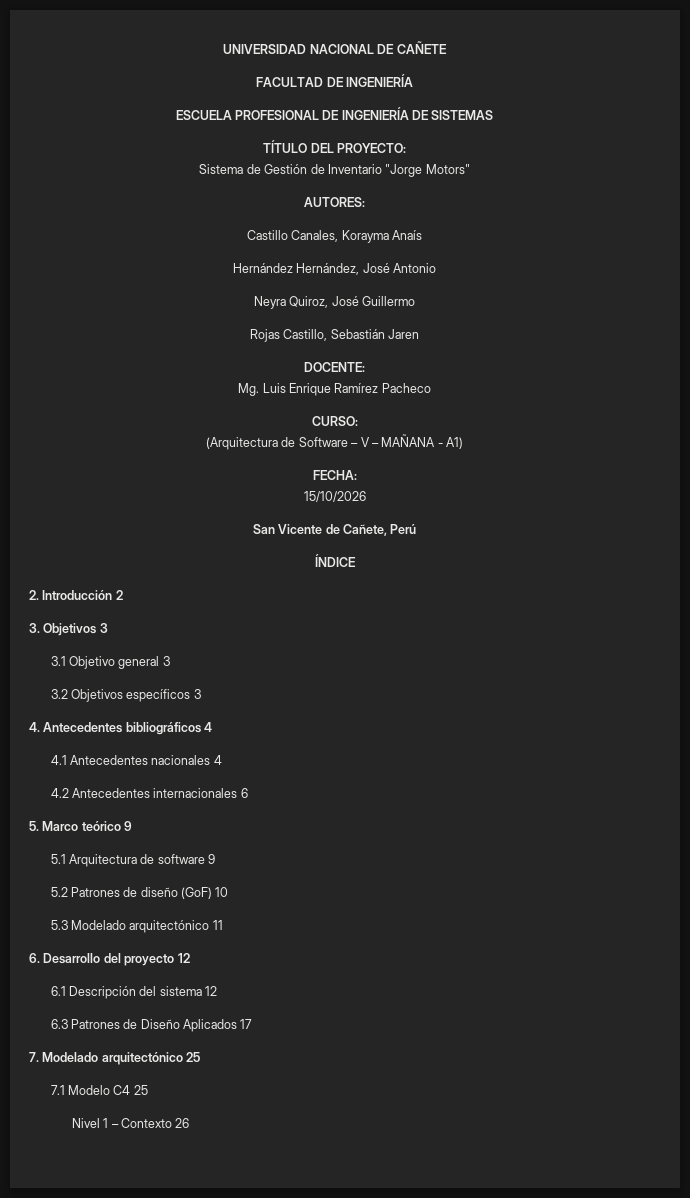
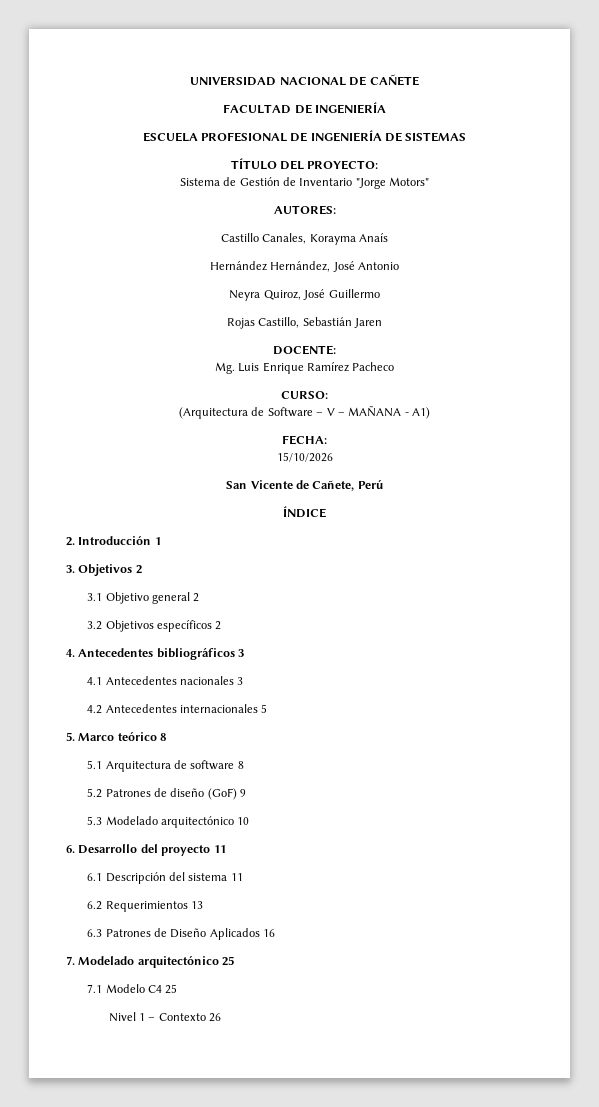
- 2. Introducción 2
+ 2. Introducción 1
- 3. Objetivos 3
+ 3. Objetivos 2
- 3.1 Objetivo general 3
+ 3.1 Objetivo general 2
- 3.2 Objetivos específicos 3
+ 3.2 Objetivos específicos 2
- 4. Antecedentes bibliográficos 4
+ 4. Antecedentes bibliográficos 3
- 4.1 Antecedentes nacionales 4
+ 4.1 Antecedentes nacionales 3
- 4.2 Antecedentes internacionales 6
+ 4.2 Antecedentes internacionales 5
- 5. Marco teórico 9
+ 5. Marco teórico 8
- 5.1 Arquitectura de software 9
+ 5.1 Arquitectura de software 8
- 5.2 Patrones de diseño (GoF) 10
+ 5.2 Patrones de diseño (GoF) 9
- 5.3 Modelado arquitectónico 11
+ 5.3 Modelado arquitectónico 10
- 6. Desarrollo del proyecto 12
+ 6. Desarrollo del proyecto 11
- 6.1 Descripción del sistema 12
+ 6.1 Descripción del sistema 11
+ 6.2 Requerimientos 13
- 6.3 Patrones de Diseño Aplicados 17
+ 6.3 Patrones de Diseño Aplicados 16

